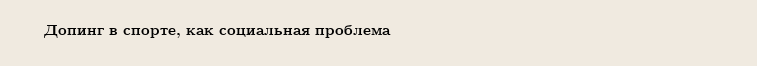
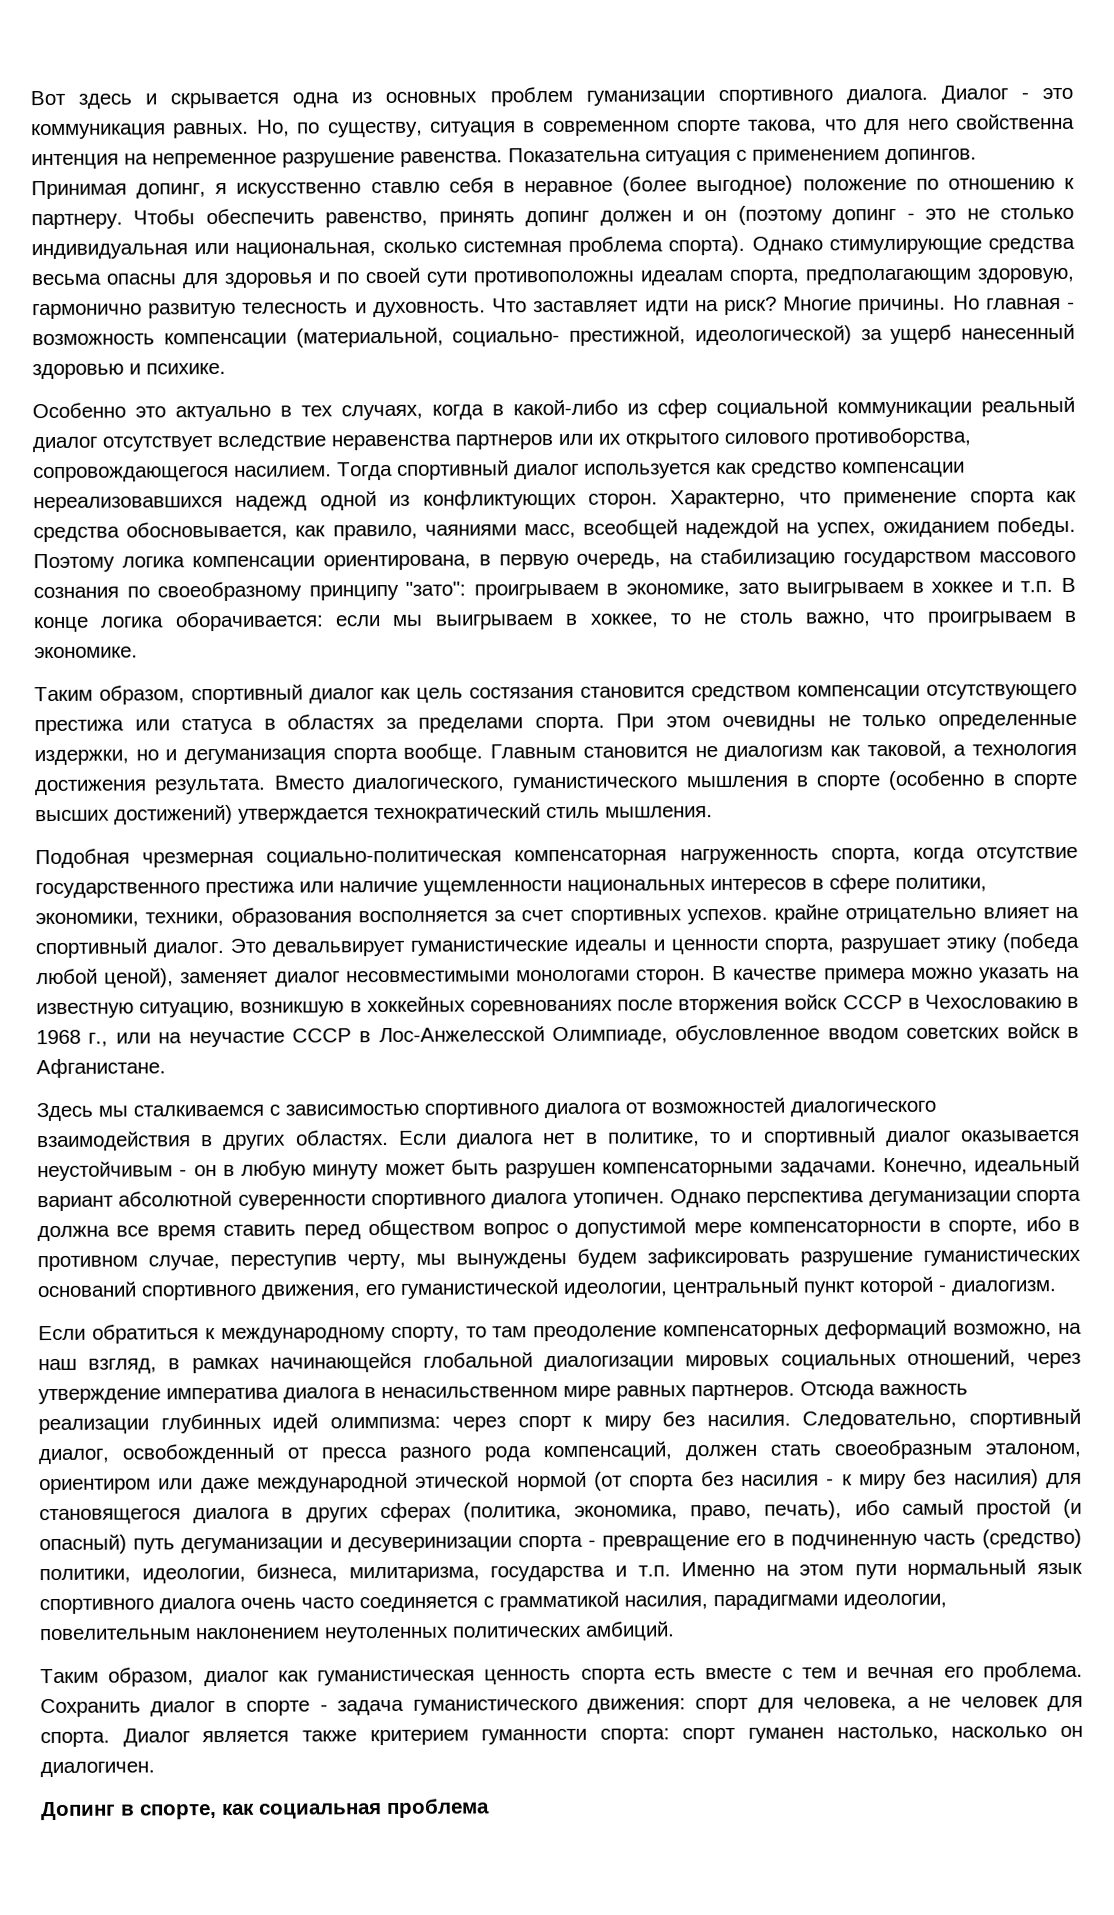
+ Вот здесь и скрывается одна из основных проблем гуманизации спортивного диалога. Диалог - это коммуникация равных. Но, по существу, ситуация в современном спорте такова, что для него свойственна интенция на непременное разрушение равенства. Показательна ситуация с применением допингов. Принимая допинг, я искусственно ставлю себя в неравное (более выгодное) положение по отношению к партнеру. Чтобы обеспечить равенство, принять допинг должен и он (поэтому допинг - это не столько индивидуальная или национальная, сколько системная проблема спорта). Однако стимулирующие средства весьма опасны для здоровья и по своей сути противоположны идеалам спорта, предполагающим здоровую, гармонично развитую телесность и духовность. Что заставляет идти на риск? Многие причины. Но главная - возможность компенсации (материальной, социально- престижной, идеологической) за ущерб нанесенный здоровью и психике.
+ Особенно это актуально в тех случаях, когда в какой-либо из сфер социальной коммуникации реальный диалог отсутствует вследствие неравенства партнеров или их открытого силового противоборства, сопровождающегося насилием. Тогда спортивный диалог используется как средство компенсации нереализовавшихся надежд одной из конфликтующих сторон. Характерно, что применение спорта как средства обосновывается, как правило, чаяниями масс, всеобщей надеждой на успех, ожиданием победы. Поэтому логика компенсации ориентирована, в первую очередь, на стабилизацию государством массового сознания по своеобразному принципу "зато": проигрываем в экономике, зато выигрываем в хоккее и т.п. В конце логика оборачивается: если мы выигрываем в хоккее, то не столь важно, что проигрываем в экономике.
+ Таким образом, спортивный диалог как цель состязания становится средством компенсации отсутствующего престижа или статуса в областях за пределами спорта. При этом очевидны не только определенные издержки, но и дегуманизация спорта вообще. Главным становится не диалогизм как таковой, а технология достижения результата. Вместо диалогического, гуманистического мышления в спорте (особенно в спорте высших достижений) утверждается технократический стиль мышления.
+ Подобная чрезмерная социально-политическая компенсаторная нагруженность спорта, когда отсутствие государственного престижа или наличие ущемленности национальных интересов в сфере политики, экономики, техники, образования восполняется за счет спортивных успехов. крайне отрицательно влияет на спортивный диалог. Это девальвирует гуманистические идеалы и ценности спорта, разрушает этику (победа любой ценой), заменяет диалог несовместимыми монологами сторон. В качестве примера можно указать на известную ситуацию, возникшую в хоккейных соревнованиях после вторжения войск СССР в Чехословакию в 1968 г., или на неучастие СССР в Лос-Анжелесской Олимпиаде, обусловленное вводом советских войск в Афганистане.
+ Здесь мы сталкиваемся с зависимостью спортивного диалога от возможностей диалогического взаимодействия в других областях. Если диалога нет в политике, то и спортивный диалог оказывается неустойчивым - он в любую минуту может быть разрушен компенсаторными задачами. Конечно, идеальный вариант абсолютной суверенности спортивного диалога утопичен. Однако перспектива дегуманизации спорта должна все время ставить перед обществом вопрос о допустимой мере компенсаторности в спорте, ибо в противном случае, переступив черту, мы вынуждены будем зафиксировать разрушение гуманистических оснований спортивного движения, его гуманистической идеологии, центральный пункт которой - диалогизм.
+ Если обратиться к международному спорту, то там преодоление компенсаторных деформаций возможно, на наш взгляд, в рамках начинающейся глобальной диалогизации мировых социальных отношений, через утверждение императива диалога в ненасильственном мире равных партнеров. Отсюда важность реализации глубинных идей олимпизма: через спорт к миру без насилия. Следовательно, спортивный диалог, освобожденный от пресса разного рода компенсаций, должен стать своеобразным эталоном, ориентиром или даже международной этической нормой (от спорта без насилия - к миру без насилия) для становящегося диалога в других сферах (политика, экономика, право, печать), ибо самый простой (и опасный) путь дегуманизации и десуверинизации спорта - превращение его в подчиненную часть (средство) политики, идеологии, бизнеса, милитаризма, государства и т.п. Именно на этом пути нормальный язык спортивного диалога очень часто соединяется с грамматикой насилия, парадигмами идеологии, повелительным наклонением неутоленных политических амбиций.
+ Таким образом, диалог как гуманистическая ценность спорта есть вместе с тем и вечная его проблема. Сохранить диалог в спорте - задача гуманистического движения: спорт для человека, а не человек для спорта. Диалог является также критерием гуманности спорта: спорт гуманен настолько, насколько он диалогичен.

